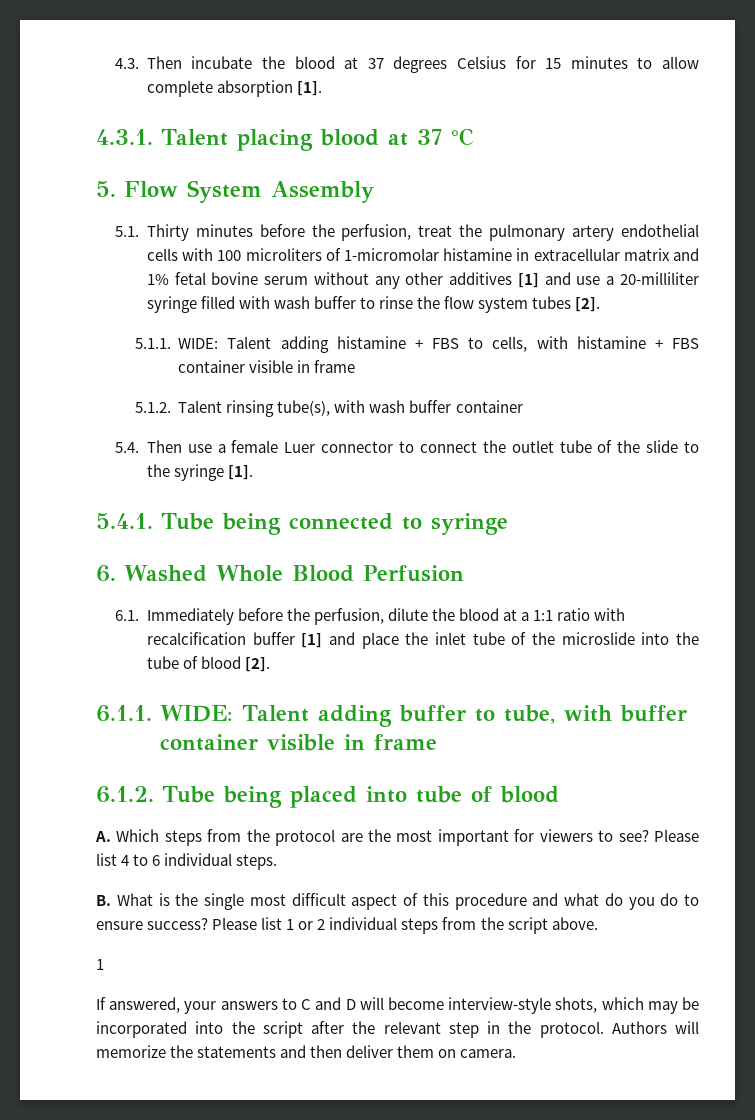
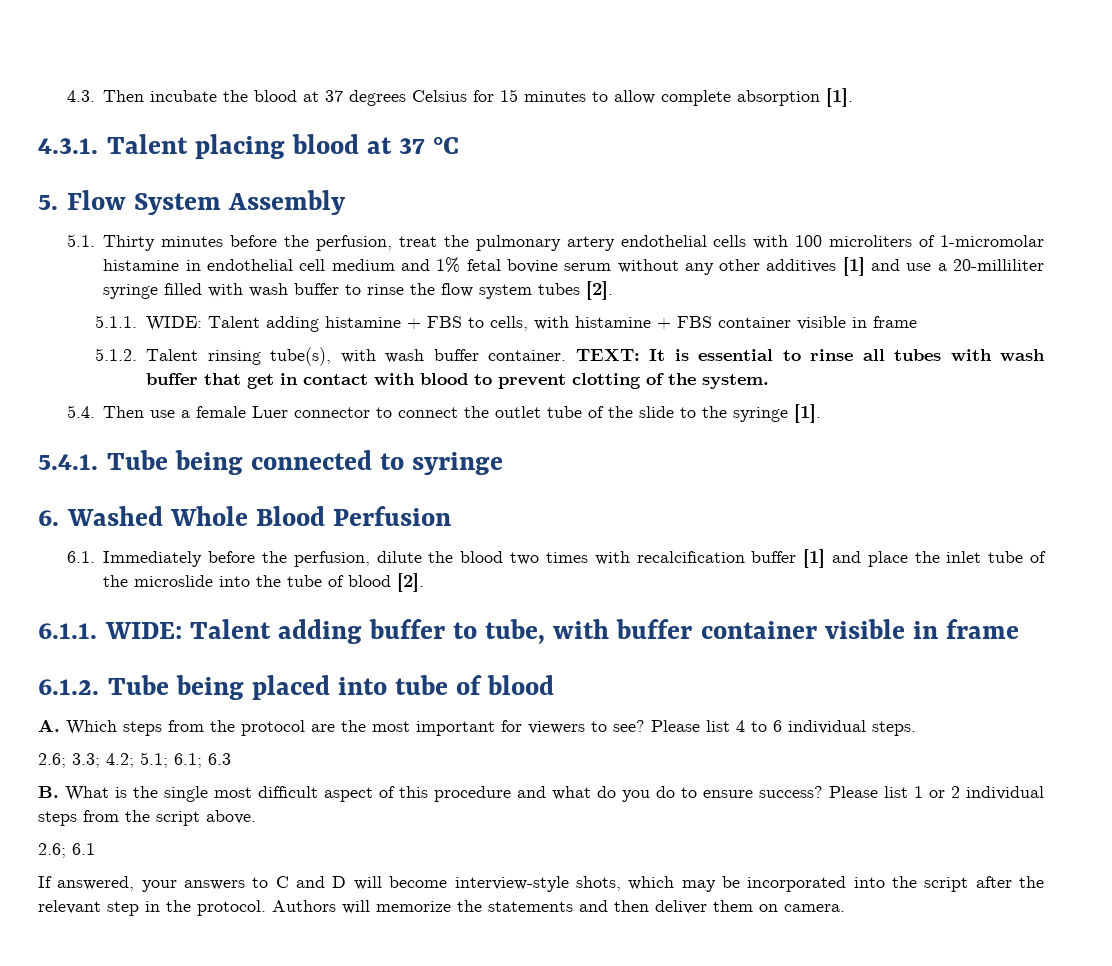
- 5.1. Thirty minutes before the perfusion, treat the pulmonary artery endothelial cells with 100 microliters of 1-micromolar histamine in extracellular matrix and 1% fetal bovine serum without any other additives [1] and use a 20-milliliter syringe filled with wash buffer to rinse the flow system tubes [2].
+ 5.1. Thirty minutes before the perfusion, treat the pulmonary artery endothelial cells with 100 microliters of 1-micromolar histamine in endothelial cell medium and 1% fetal bovine serum without any other additives [1] and use a 20-milliliter syringe filled with wash buffer to rinse the flow system tubes [2].
- 5.1.2. Talent rinsing tube(s), with wash buffer container
+ 5.1.2. Talent rinsing tube(s), with wash buffer container. TEXT: It is essential to rinse all tubes with wash buffer that get in contact with blood to prevent clotting of the system.
- 6.1. Immediately before the perfusion, dilute the blood at a 1:1 ratio with recalcification buffer [1] and place the inlet tube of the microslide into the tube of blood [2].
+ 6.1. Immediately before the perfusion, dilute the blood two times with recalcification buffer [1] and place the inlet tube of the microslide into the tube of blood [2].
+ 2.6; 3.3; 4.2; 5.1; 6.1; 6.3
  Please list 1 or 2 individual steps from the script above.
- 1
+ 2.6; 6.1

